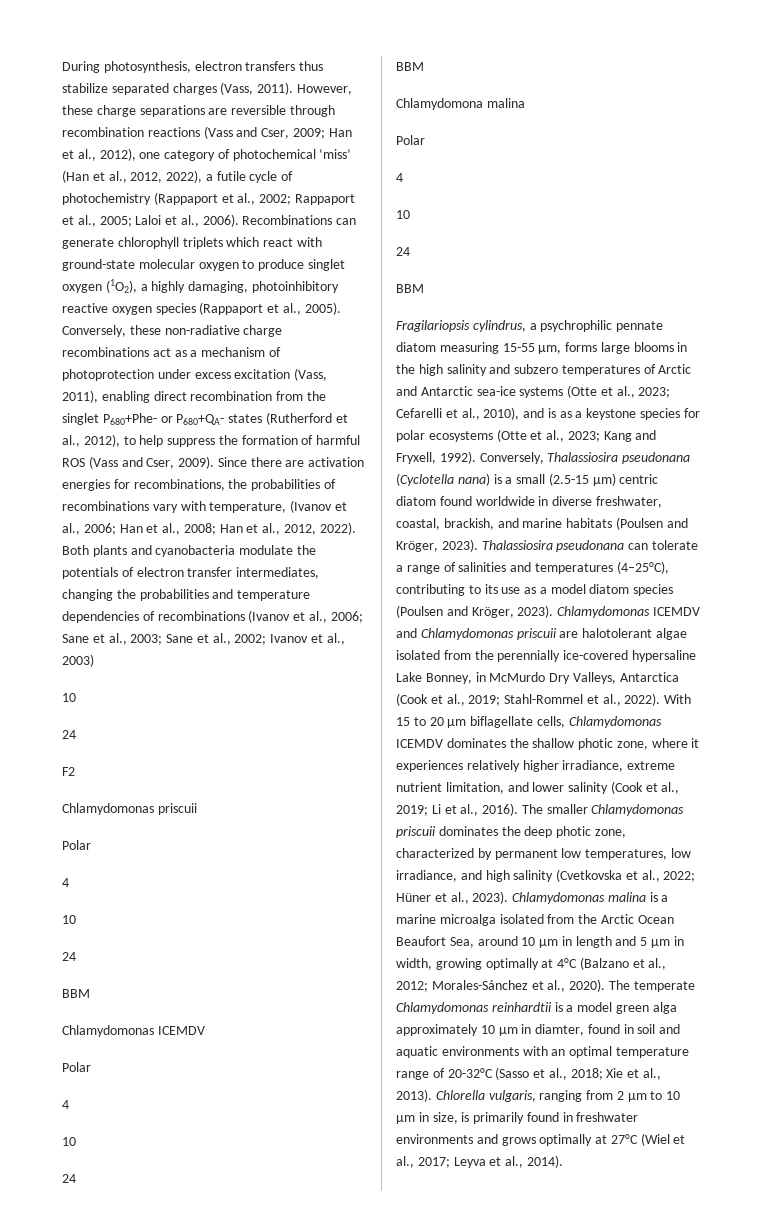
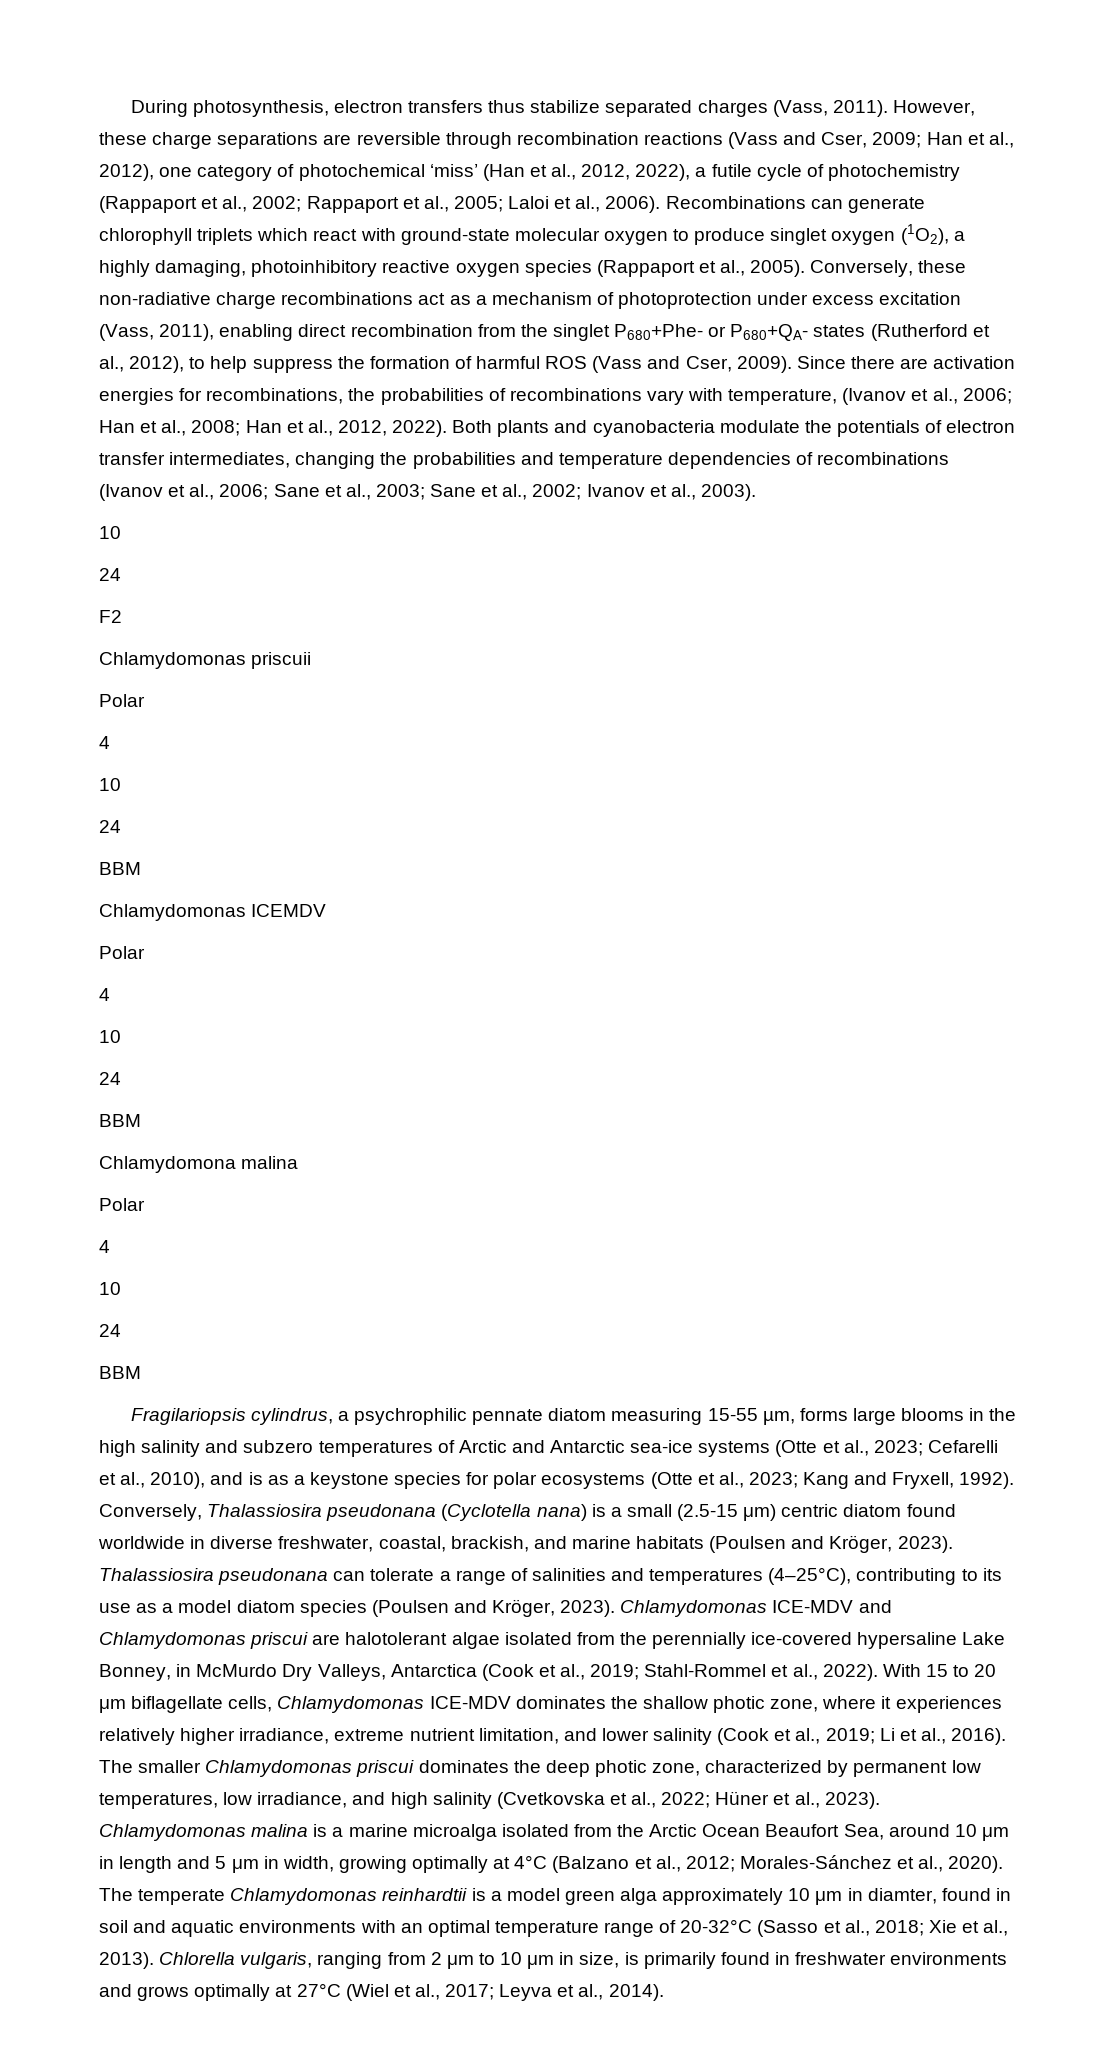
- Both plants and cyanobacteria modulate the potentials of electron transfer intermediates, changing the probabilities and temperature dependencies of recombinations (Ivanov et al., 2006; Sane et al., 2003; Sane et al., 2002; Ivanov et al., 2003)
+ Both plants and cyanobacteria modulate the potentials of electron transfer intermediates, changing the probabilities and temperature dependencies of recombinations (Ivanov et al., 2006; Sane et al., 2003; Sane et al., 2002; Ivanov et al., 2003).
- Chlamydomonas ICEMDV and Chlamydomonas priscuii are halotolerant algae isolated from the perennially ice-covered hypersaline Lake Bonney, in McMurdo Dry Valleys, Antarctica (Cook et al., 2019; Stahl-Rommel et al., 2022).
+ Chlamydomonas ICE-MDV and Chlamydomonas priscui are halotolerant algae isolated from the perennially ice-covered hypersaline Lake Bonney, in McMurdo Dry Valleys, Antarctica (Cook et al., 2019; Stahl-Rommel et al., 2022).
- With 15 to 20 μm biflagellate cells, Chlamydomonas ICEMDV dominates the shallow photic zone, where it experiences relatively higher irradiance, extreme nutrient limitation, and lower salinity (Cook et al., 2019; Li et al., 2016).
+ With 15 to 20 μm biflagellate cells, Chlamydomonas ICE-MDV dominates the shallow photic zone, where it experiences relatively higher irradiance, extreme nutrient limitation, and lower salinity (Cook et al., 2019; Li et al., 2016).
- The smaller Chlamydomonas priscuii dominates the deep photic zone, characterized by permanent low temperatures, low irradiance, and high salinity (Cvetkovska et al., 2022; Hüner et al., 2023).
+ The smaller Chlamydomonas priscui dominates the deep photic zone, characterized by permanent low temperatures, low irradiance, and high salinity (Cvetkovska et al., 2022; Hüner et al., 2023).

